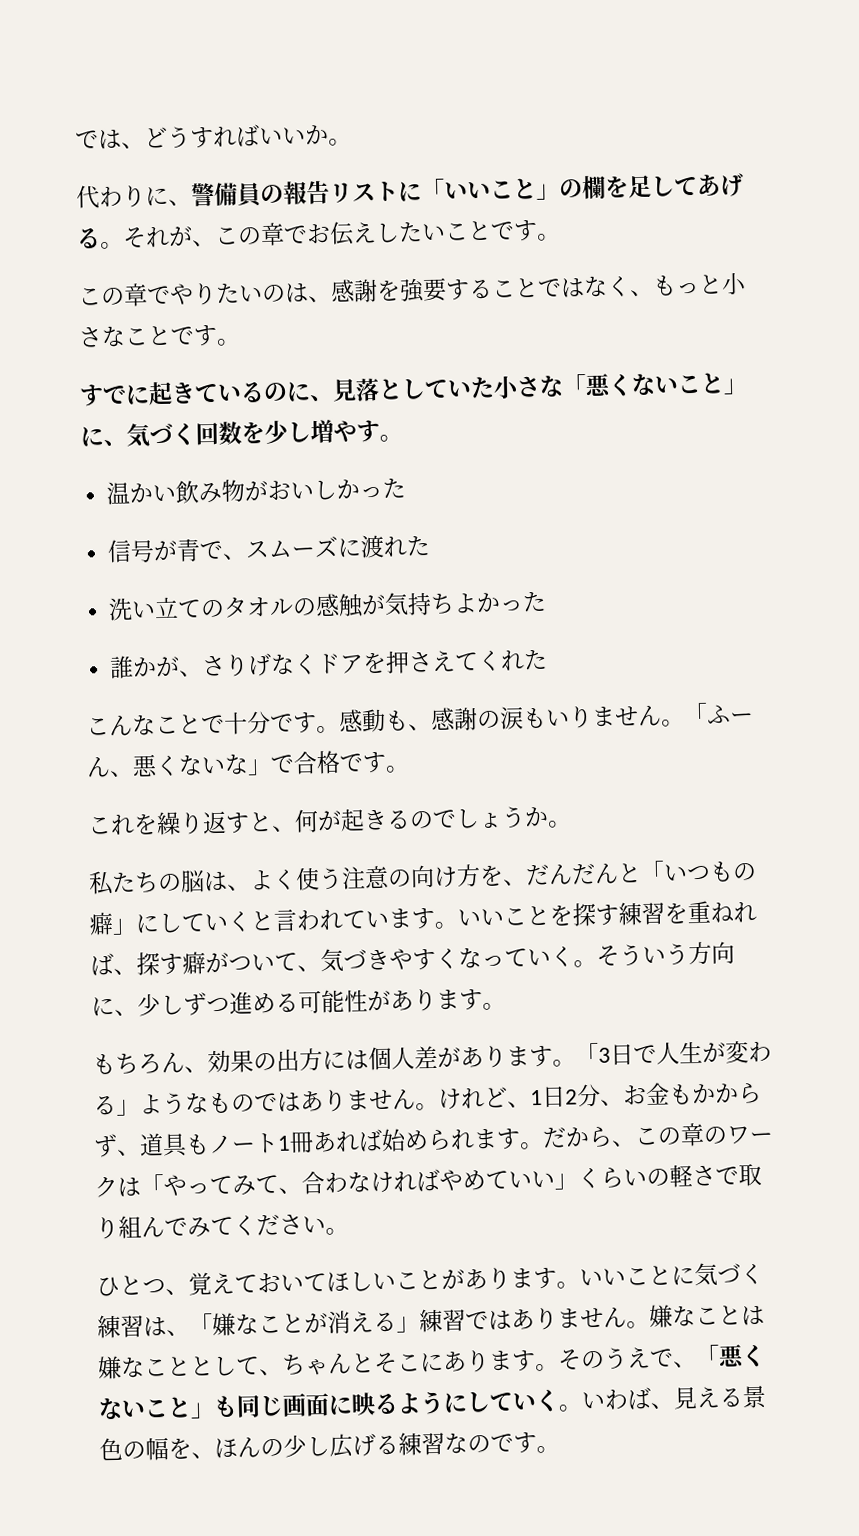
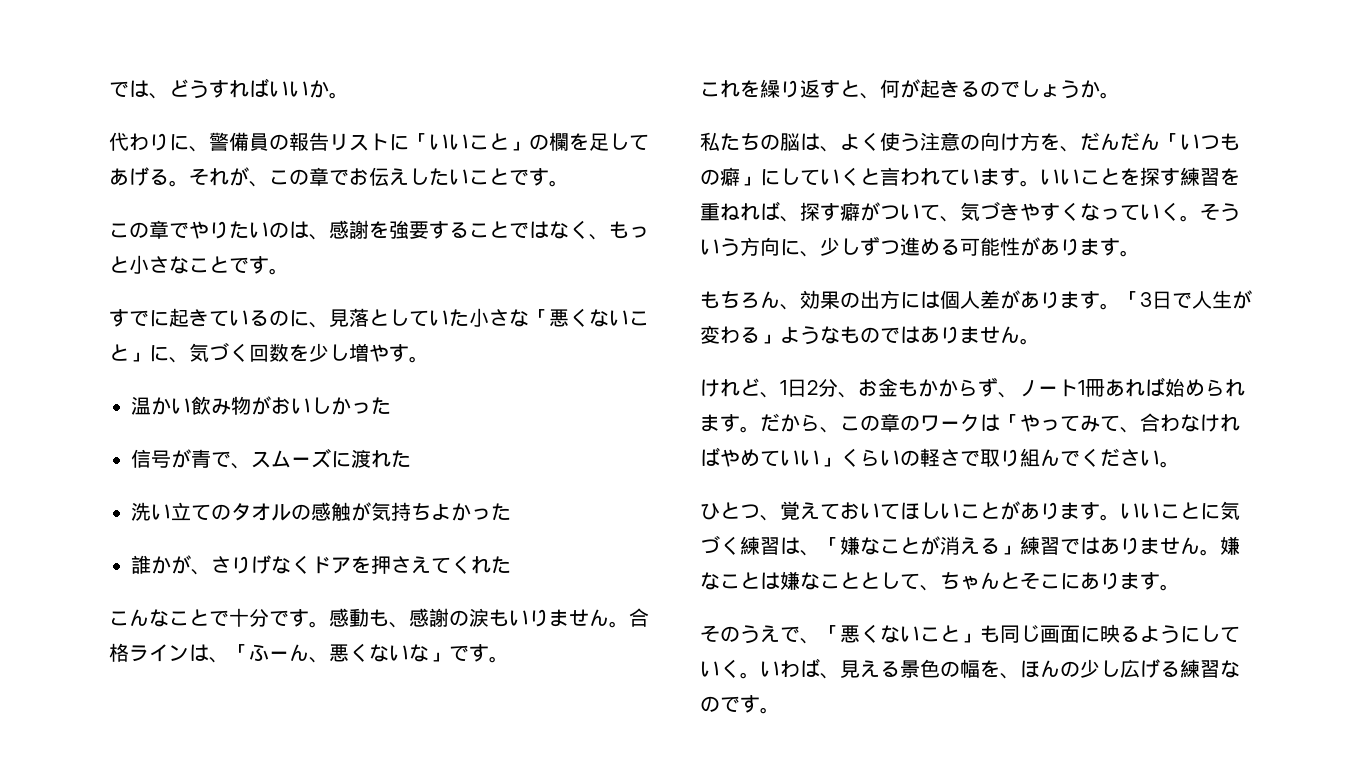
- 「ふーん、悪くないな」で合格です。
+ 合格ラインは、「ふーん、悪くないな」です。
- 私たちの脳は、よく使う注意の向け方を、だんだんと「いつもの癖」にしていくと言われています。
+ 私たちの脳は、よく使う注意の向け方を、だんだん「いつもの癖」にしていくと言われています。
- 「3日で人生が変わる」ようなものではありません。けれど、1日2分、お金もかからず、道具もノート1冊あれば始められます。
+ 「3日で人生が変わる」ようなものではありません。
+ けれど、1日2分、お金もかからず、ノート1冊あれば始められます。
- だから、この章のワークは「やってみて、合わなければやめていい」くらいの軽さで取り組んでみてください。
+ だから、この章のワークは「やってみて、合わなければやめていい」くらいの軽さで取り組んでください。
- 嫌なことは嫌なこととして、ちゃんとそこにあります。そのうえで、「悪くないこと」も同じ画面に映るようにしていく。
+ 嫌なことは嫌なこととして、ちゃんとそこにあります。
+ そのうえで、「悪くないこと」も同じ画面に映るようにしていく。

